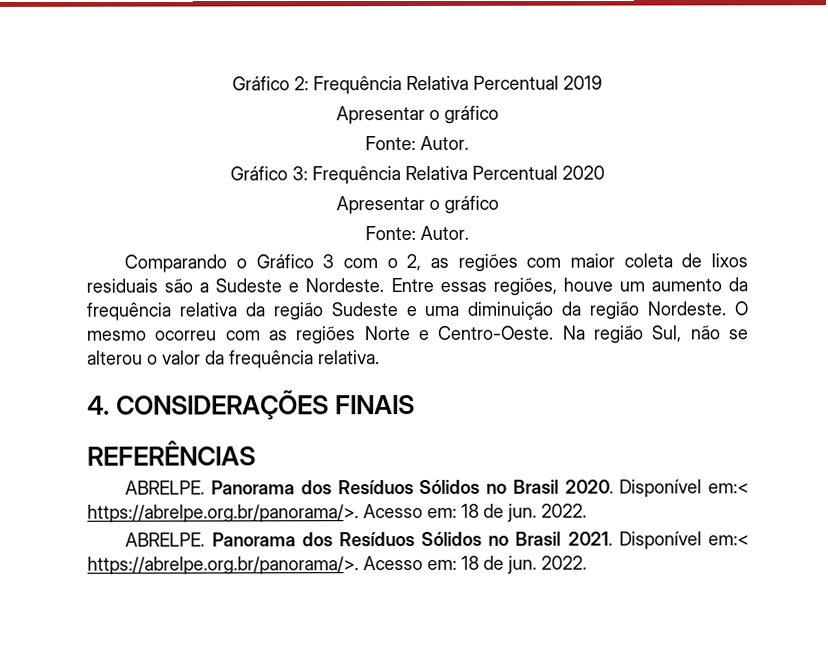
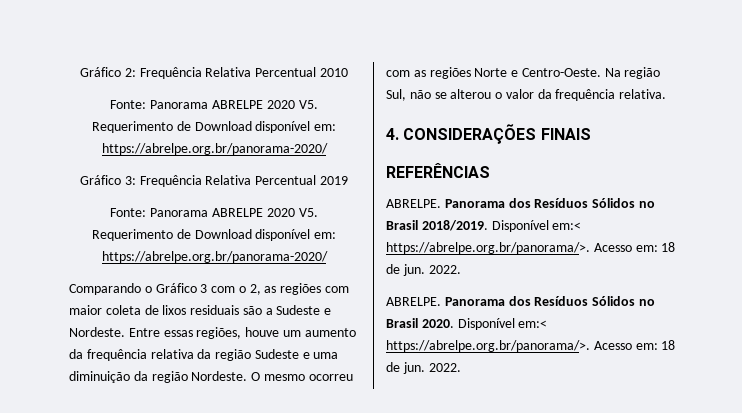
- Gráfico 2: Frequência Relativa Percentual 2019
- Apresentar o gráfico
- Fonte: Autor.
+ Gráfico 2: Frequência Relativa Percentual 2010
+ Fonte: Panorama ABRELPE 2020 V5. Requerimento de Download disponível em: https://abrelpe.org.br/panorama-2020/
- Gráfico 3: Frequência Relativa Percentual 2020
- Apresentar o gráfico
- Fonte: Autor.
+ Gráfico 3: Frequência Relativa Percentual 2019
+ Fonte: Panorama ABRELPE 2020 V5. Requerimento de Download disponível em: https://abrelpe.org.br/panorama-2020/
- Panorama dos Resíduos Sólidos no Brasil 2020.
+ Panorama dos Resíduos Sólidos no Brasil 2018/2019.
- Panorama dos Resíduos Sólidos no Brasil 2021.
+ Panorama dos Resíduos Sólidos no Brasil 2020.

